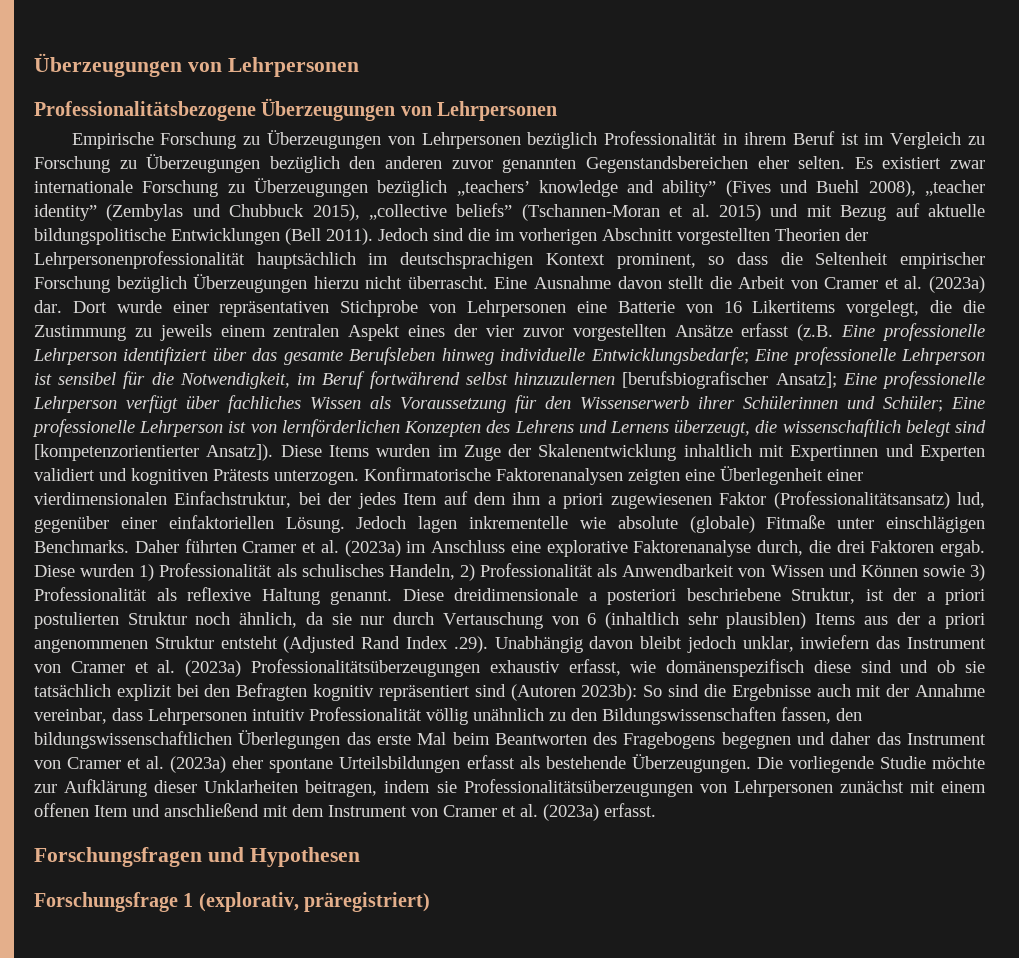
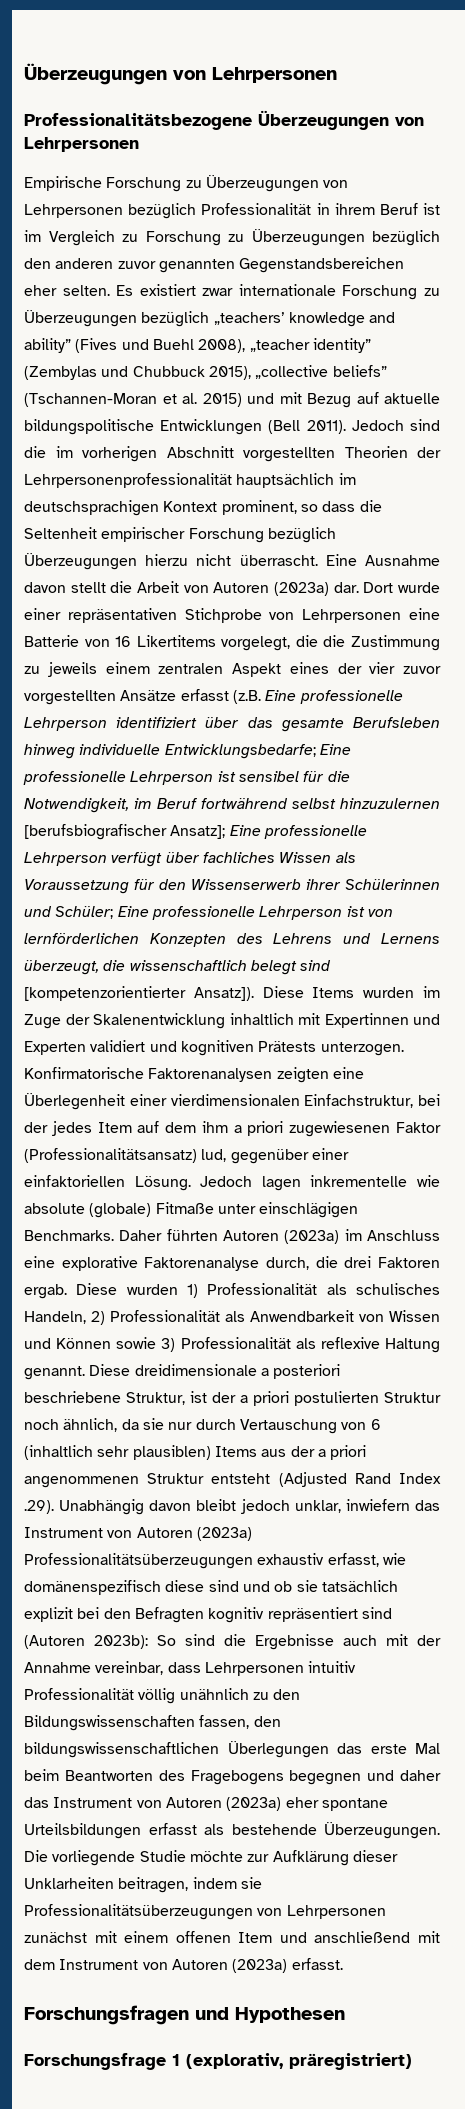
- Eine Ausnahme davon stellt die Arbeit von Cramer et al. (2023a) dar.
+ Eine Ausnahme davon stellt die Arbeit von Autoren (2023a) dar.
- Daher führten Cramer et al. (2023a) im Anschluss eine explorative Faktorenanalyse durch, die drei Faktoren ergab.
+ Daher führten Autoren (2023a) im Anschluss eine explorative Faktorenanalyse durch, die drei Faktoren ergab.
- Diese dreidimensionale a posteriori beschriebene Struktur, ist der a priori postulierten Struktur noch ähnlich, da sie nur durch Vertauschung von 6 (inhaltlich sehr plausiblen) Items aus der a priori angenommenen Struktur entsteht (Adjusted Rand Index .29). Unabhängig davon bleibt jedoch unklar, inwiefern das Instrument von Cramer et al. (2023a) Professionalitätsüberzeugungen exhaustiv erfasst, wie domänenspezifisch diese sind und ob sie tatsächlich explizit bei den Befragten kognitiv repräsentiert sind (Autoren 2023b):
+ Diese dreidimensionale a posteriori beschriebene Struktur, ist der a priori postulierten Struktur noch ähnlich, da sie nur durch Vertauschung von 6 (inhaltlich sehr plausiblen) Items aus der a priori angenommenen Struktur entsteht (Adjusted Rand Index .29). Unabhängig davon bleibt jedoch unklar, inwiefern das Instrument von Autoren (2023a) Professionalitätsüberzeugungen exhaustiv erfasst, wie domänenspezifisch diese sind und ob sie tatsächlich explizit bei den Befragten kognitiv repräsentiert sind (Autoren 2023b):
- So sind die Ergebnisse auch mit der Annahme vereinbar, dass Lehrpersonen intuitiv Professionalität völlig unähnlich zu den Bildungswissenschaften fassen, den bildungswissenschaftlichen Überlegungen das erste Mal beim Beantworten des Fragebogens begegnen und daher das Instrument von Cramer et al. (2023a) eher spontane Urteilsbildungen erfasst als bestehende Überzeugungen.
+ So sind die Ergebnisse auch mit der Annahme vereinbar, dass Lehrpersonen intuitiv Professionalität völlig unähnlich zu den Bildungswissenschaften fassen, den bildungswissenschaftlichen Überlegungen das erste Mal beim Beantworten des Fragebogens begegnen und daher das Instrument von Autoren (2023a) eher spontane Urteilsbildungen erfasst als bestehende Überzeugungen.
- Die vorliegende Studie möchte zur Aufklärung dieser Unklarheiten beitragen, indem sie Professionalitätsüberzeugungen von Lehrpersonen zunächst mit einem offenen Item und anschließend mit dem Instrument von Cramer et al. (2023a) erfasst.
+ Die vorliegende Studie möchte zur Aufklärung dieser Unklarheiten beitragen, indem sie Professionalitätsüberzeugungen von Lehrpersonen zunächst mit einem offenen Item und anschließend mit dem Instrument von Autoren (2023a) erfasst.

